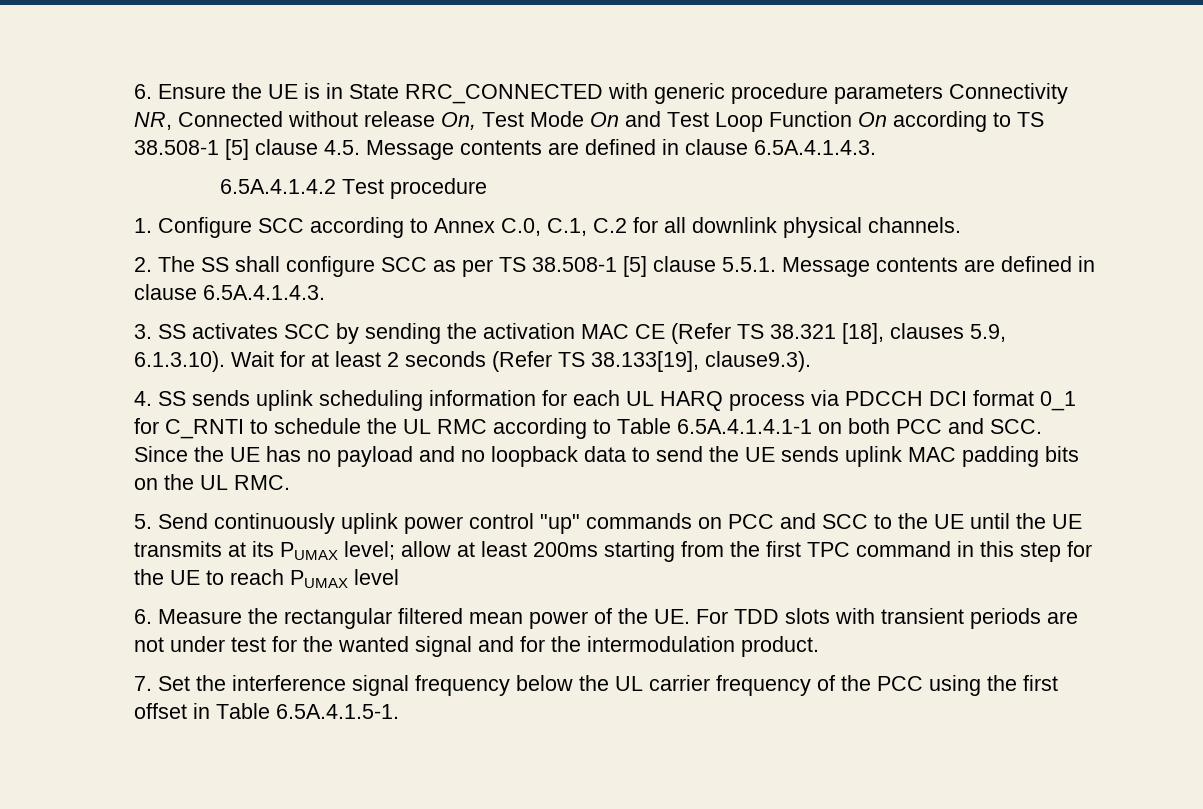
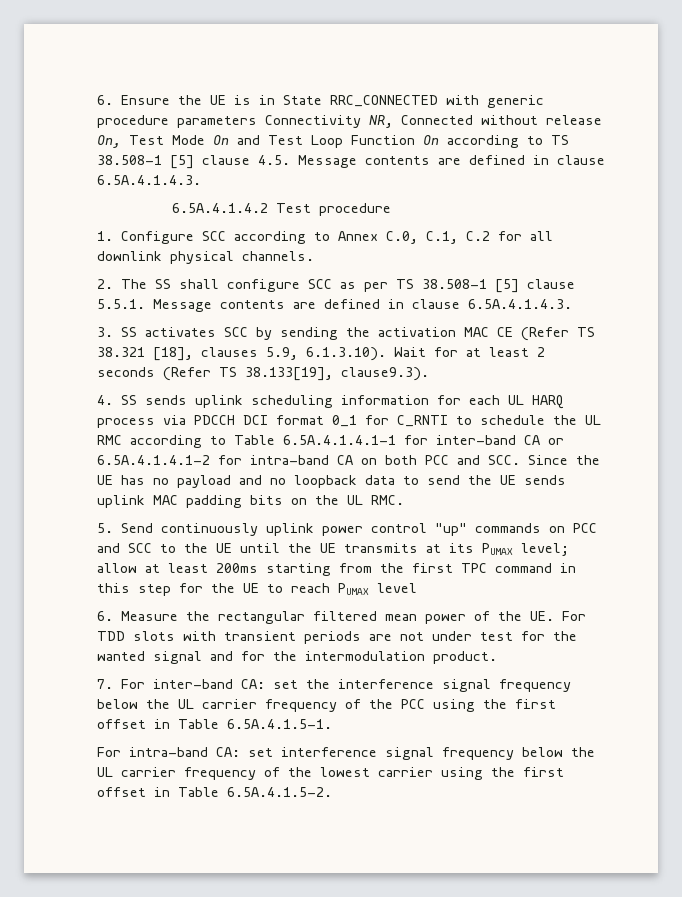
- 4. SS sends uplink scheduling information for each UL HARQ process via PDCCH DCI format 0_1 for C_RNTI to schedule the UL RMC according to Table 6.5A.4.1.4.1-1 on both PCC and SCC. Since the UE has no payload and no loopback data to send the UE sends uplink MAC padding bits on the UL RMC.
+ 4. SS sends uplink scheduling information for each UL HARQ process via PDCCH DCI format 0_1 for C_RNTI to schedule the UL RMC according to Table 6.5A.4.1.4.1-1 for inter-band CA or 6.5A.4.1.4.1-2 for intra-band CA on both PCC and SCC. Since the UE has no payload and no loopback data to send the UE sends uplink MAC padding bits on the UL RMC.
- 7. Set the interference signal frequency below the UL carrier frequency of the PCC using the first offset in Table 6.5A.4.1.5-1.
+ 7. For inter-band CA: set the interference signal frequency below the UL carrier frequency of the PCC using the first offset in Table 6.5A.4.1.5-1.
+ For intra-band CA: set interference signal frequency below the UL carrier frequency of the lowest carrier using the first offset in Table 6.5A.4.1.5-2.

